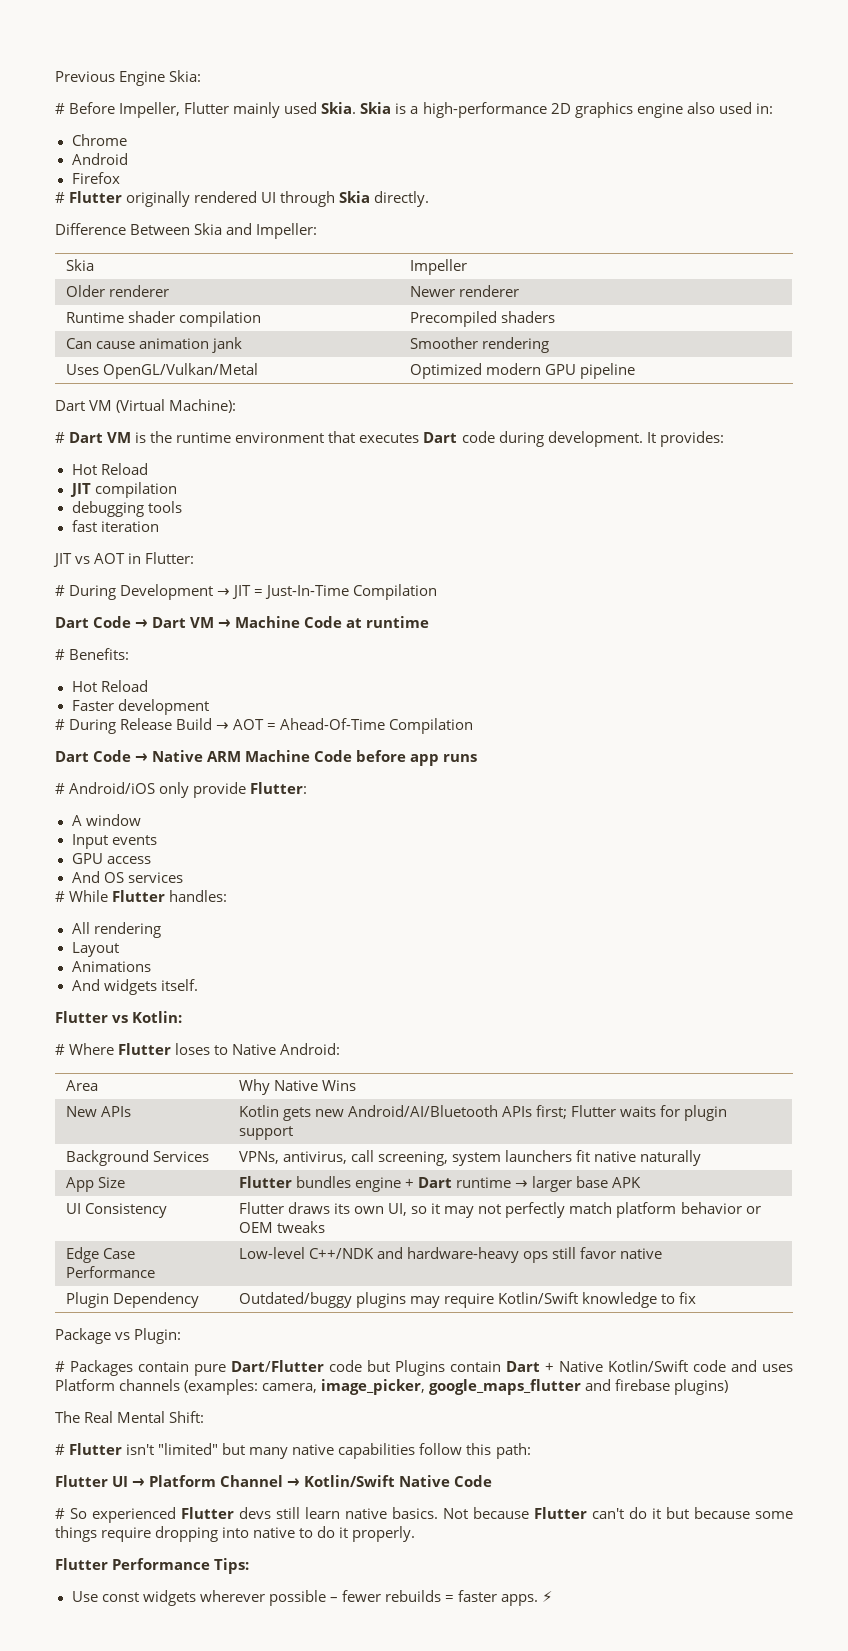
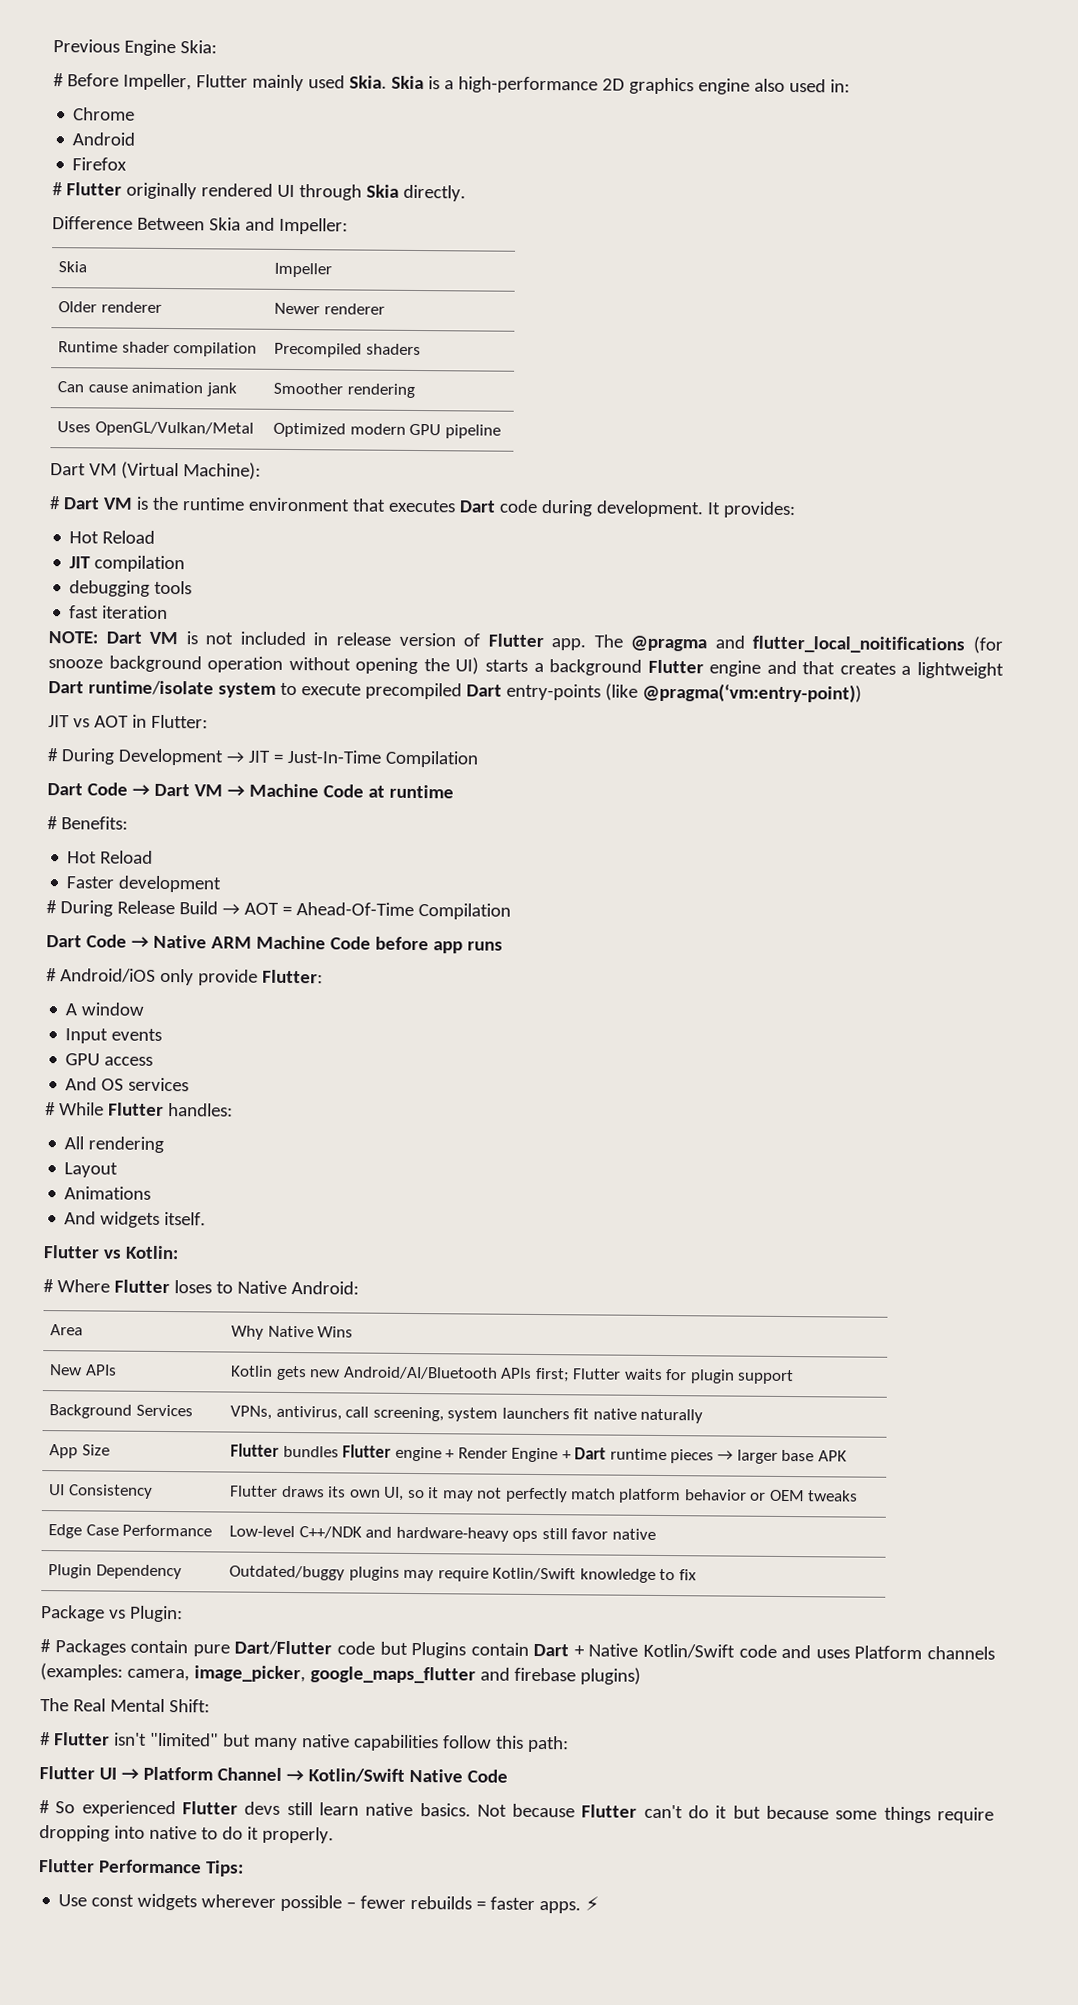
+ NOTE: Dart VM is not included in release version of Flutter app. The @pragma and flutter_local_noitifications (for snooze background operation without opening the UI) starts a background Flutter engine and that creates a lightweight Dart runtime/isolate system to execute precompiled Dart entry-points (like @pragma(‘vm:entry-point))
- App Size | Flutter bundles engine + Dart runtime → larger base APK
+ App Size | Flutter bundles Flutter engine + Render Engine + Dart runtime pieces → larger base APK

